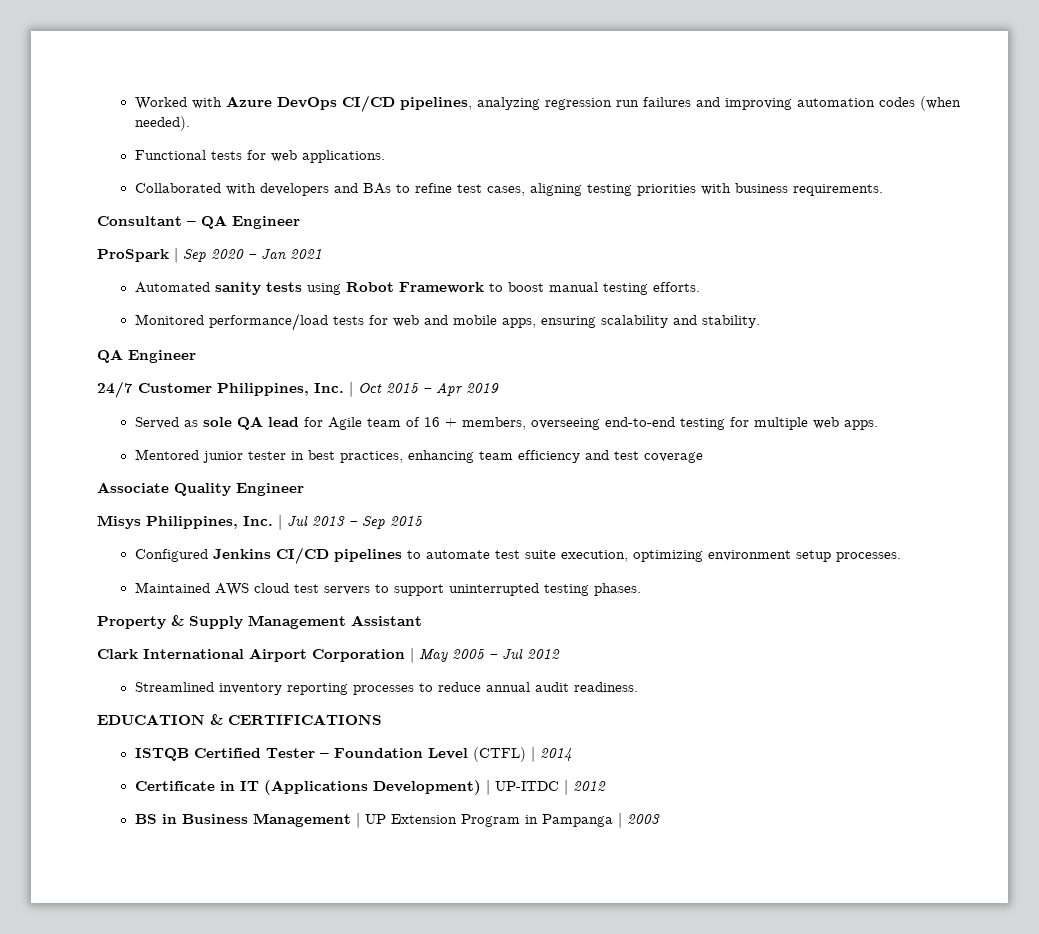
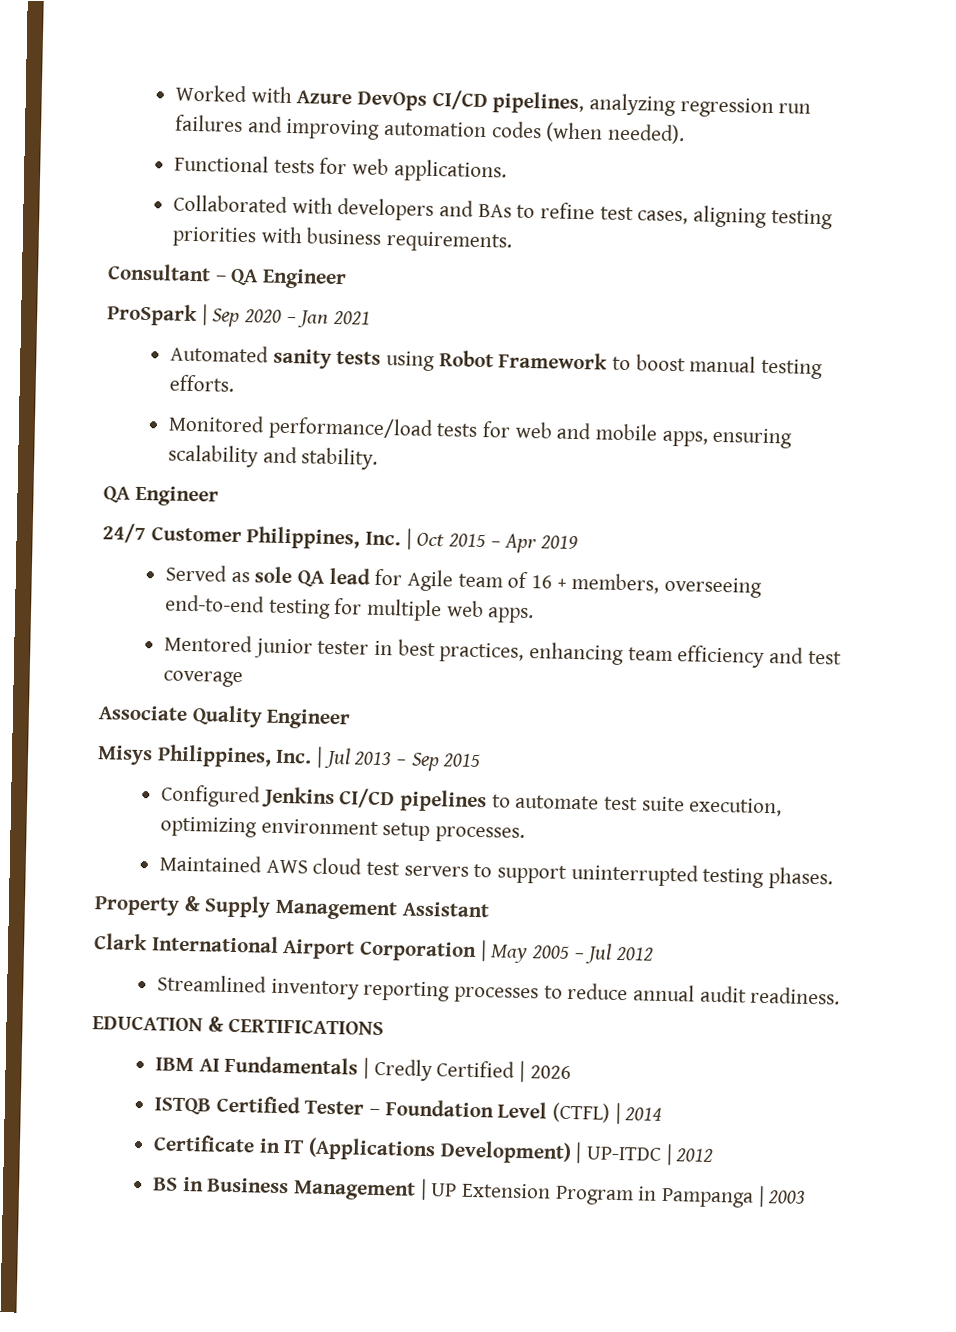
+ IBM AI Fundamentals | Credly Certified | 2026

